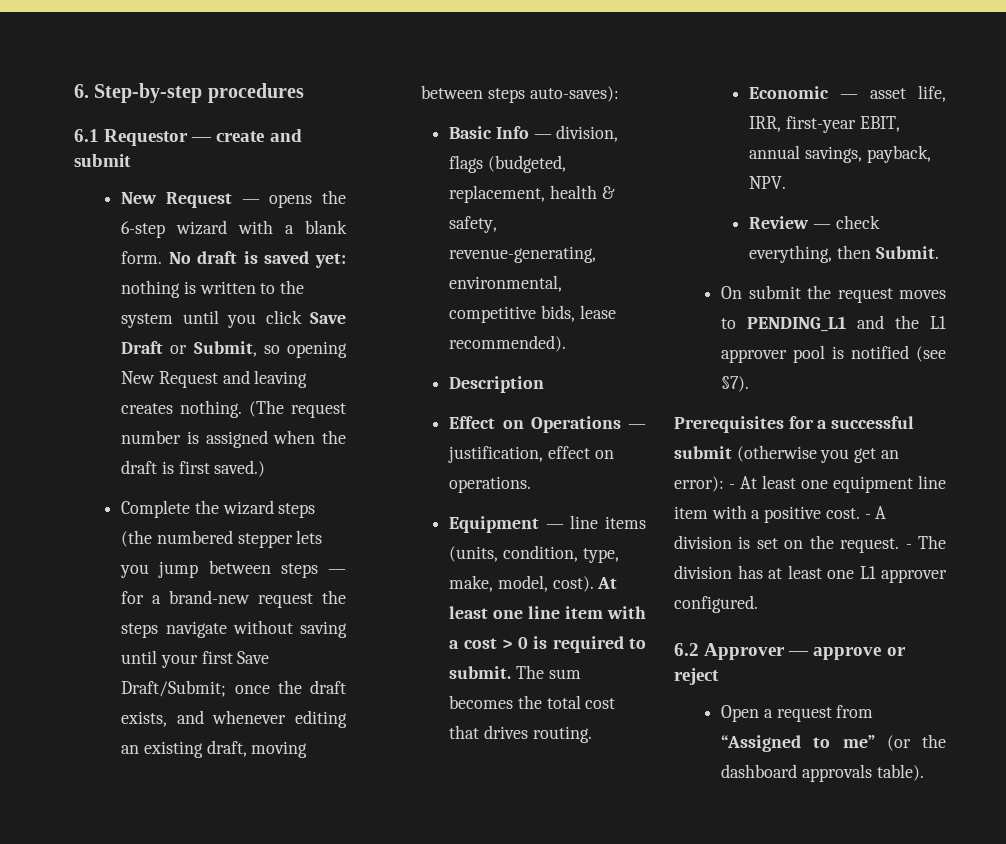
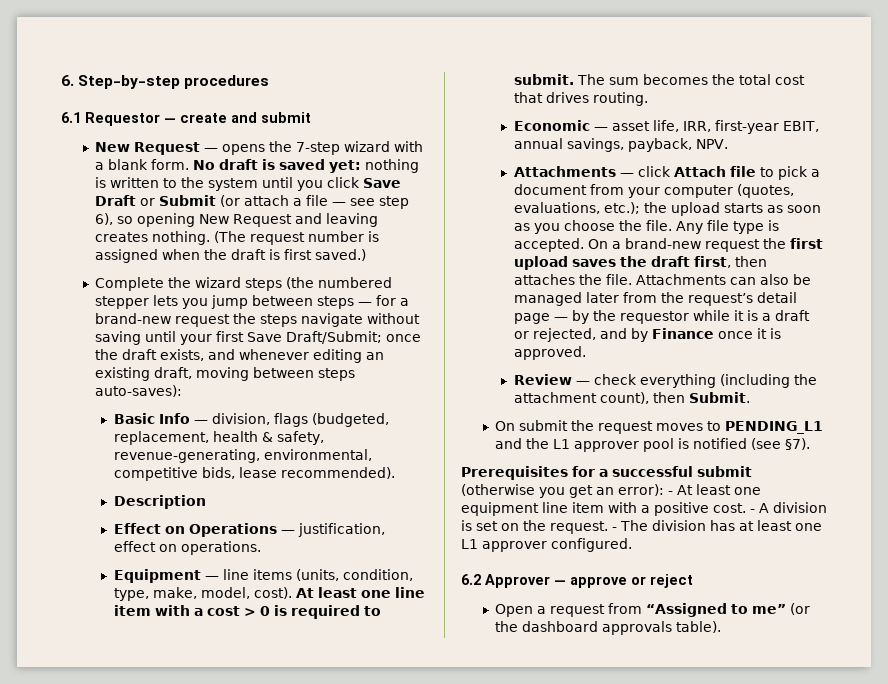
- New Request — opens the 6-step wizard with a blank form.
+ New Request — opens the 7-step wizard with a blank form.
- No draft is saved yet: nothing is written to the system until you click Save Draft or Submit, so opening New Request and leaving creates nothing.
+ No draft is saved yet: nothing is written to the system until you click Save Draft or Submit (or attach a file — see step 6), so opening New Request and leaving creates nothing.
- Review — check everything, then Submit.
+ Attachments — click Attach file to pick a document from your computer (quotes, evaluations, etc.); the upload starts as soon as you choose the file. Any file type is accepted. On a brand-new request the first upload saves the draft first, then attaches the file. Attachments can also be managed later from the request’s detail page — by the requestor while it is a draft or rejected, and by Finance once it is approved.
+ Review — check everything (including the attachment count), then Submit.

